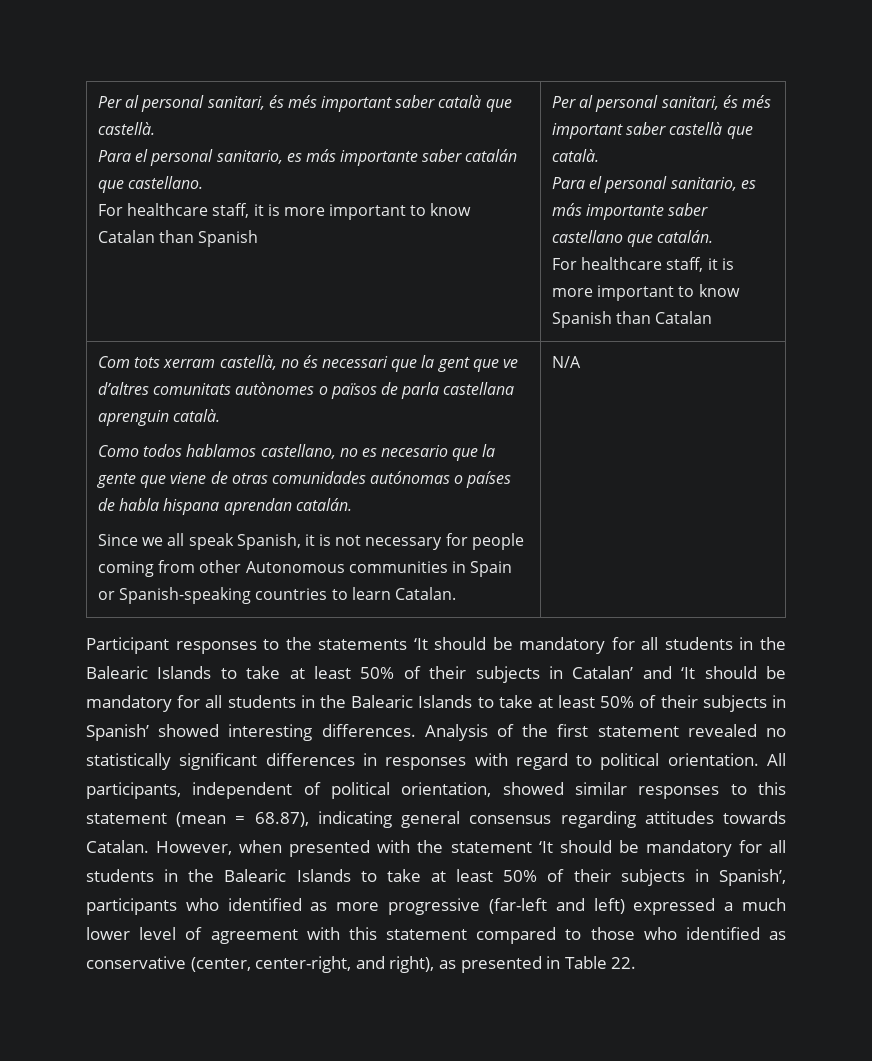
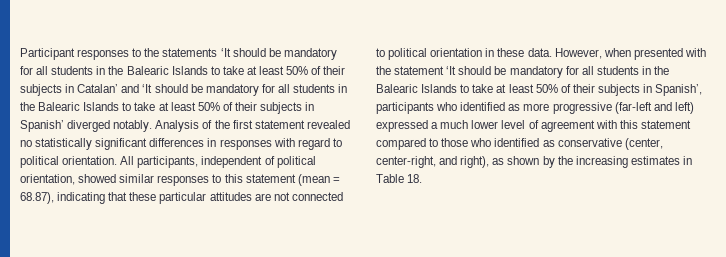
- Per al personal sanitari, és més important saber català que castellà.
- Para el personal sanitario, es más importante saber catalán que castellano.
- For healthcare staff, it is more important to know Catalan than Spanish | Per al personal sanitari, és més important saber castellà que català.
- Para el personal sanitario, es más importante saber castellano que catalán.
- For healthcare staff, it is more important to know Spanish than Catalan
- Com tots xerram castellà, no és necessari que la gent que ve d’altres comunitats autònomes o països de parla castellana aprenguin català.
- Como todos hablamos castellano, no es necesario que la gente que viene de otras comunidades autónomas o países de habla hispana aprendan catalán.
- Since we all speak Spanish, it is not necessary for people coming from other Autonomous communities in Spain or Spanish-speaking countries to learn Catalan. | N/A
- Participant responses to the statements ‘It should be mandatory for all students in the Balearic Islands to take at least 50% of their subjects in Catalan’ and ‘It should be mandatory for all students in the Balearic Islands to take at least 50% of their subjects in Spanish’ showed interesting differences.
+ Participant responses to the statements ‘It should be mandatory for all students in the Balearic Islands to take at least 50% of their subjects in Catalan’ and ‘It should be mandatory for all students in the Balearic Islands to take at least 50% of their subjects in Spanish’ diverged notably.
- All participants, independent of political orientation, showed similar responses to this statement (mean = 68.87), indicating general consensus regarding attitudes towards Catalan.
+ All participants, independent of political orientation, showed similar responses to this statement (mean = 68.87), indicating that these particular attitudes are not connected to political orientation in these data.
- However, when presented with the statement ‘It should be mandatory for all students in the Balearic Islands to take at least 50% of their subjects in Spanish’, participants who identified as more progressive (far-left and left) expressed a much lower level of agreement with this statement compared to those who identified as conservative (center, center-right, and right), as presented in Table 22.
+ However, when presented with the statement ‘It should be mandatory for all students in the Balearic Islands to take at least 50% of their subjects in Spanish’, participants who identified as more progressive (far-left and left) expressed a much lower level of agreement with this statement compared to those who identified as conservative (center, center-right, and right), as shown by the increasing estimates in Table 18.

